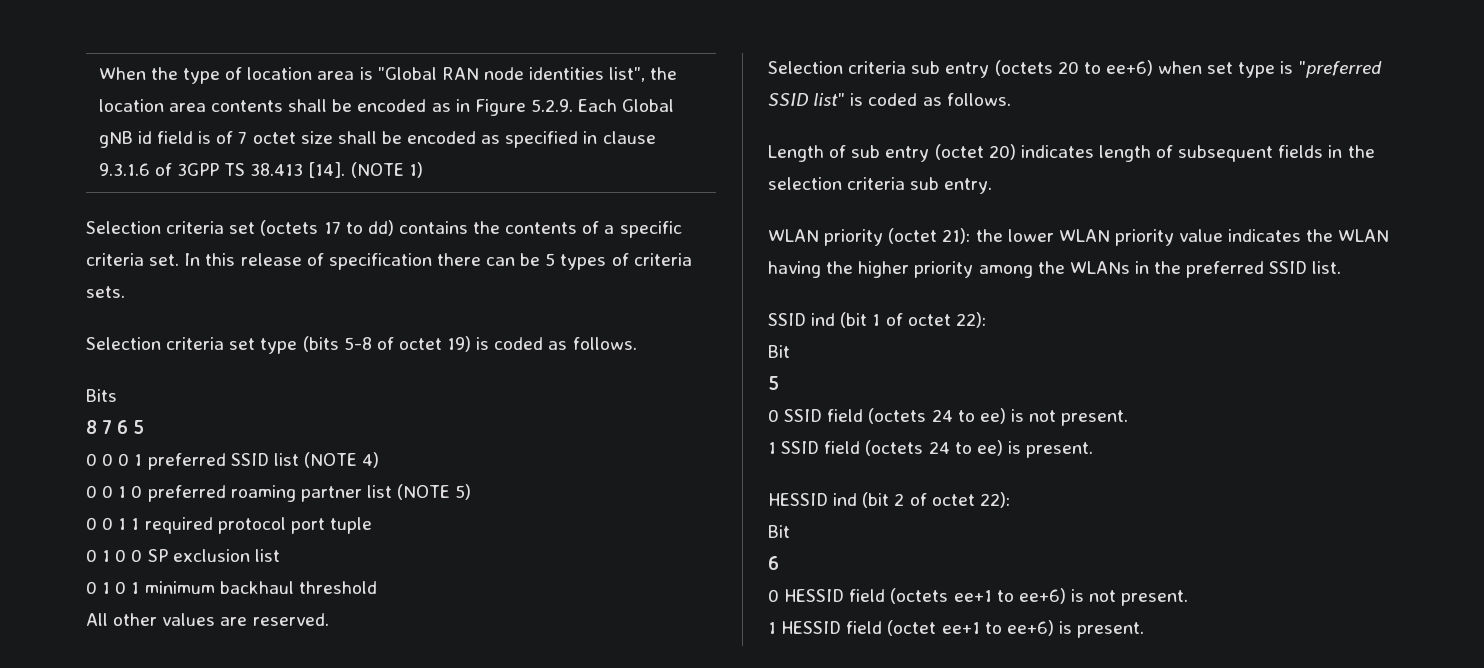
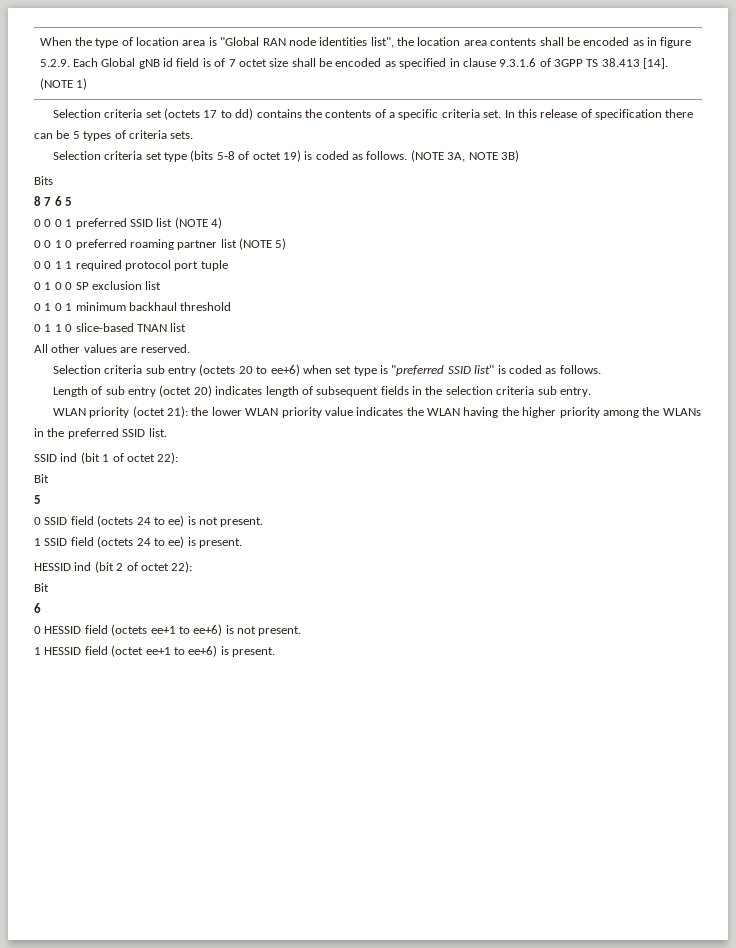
- When the type of location area is "Global RAN node identities list", the location area contents shall be encoded as in Figure 5.2.9. Each Global gNB id field is of 7 octet size shall be encoded as specified in clause 9.3.1.6 of 3GPP TS 38.413 [14].
+ When the type of location area is "Global RAN node identities list", the location area contents shall be encoded as in figure 5.2.9. Each Global gNB id field is of 7 octet size shall be encoded as specified in clause 9.3.1.6 of 3GPP TS 38.413 [14].
+ (NOTE 3A, NOTE 3B)
+ 0 1 1 0 slice-based TNAN list

